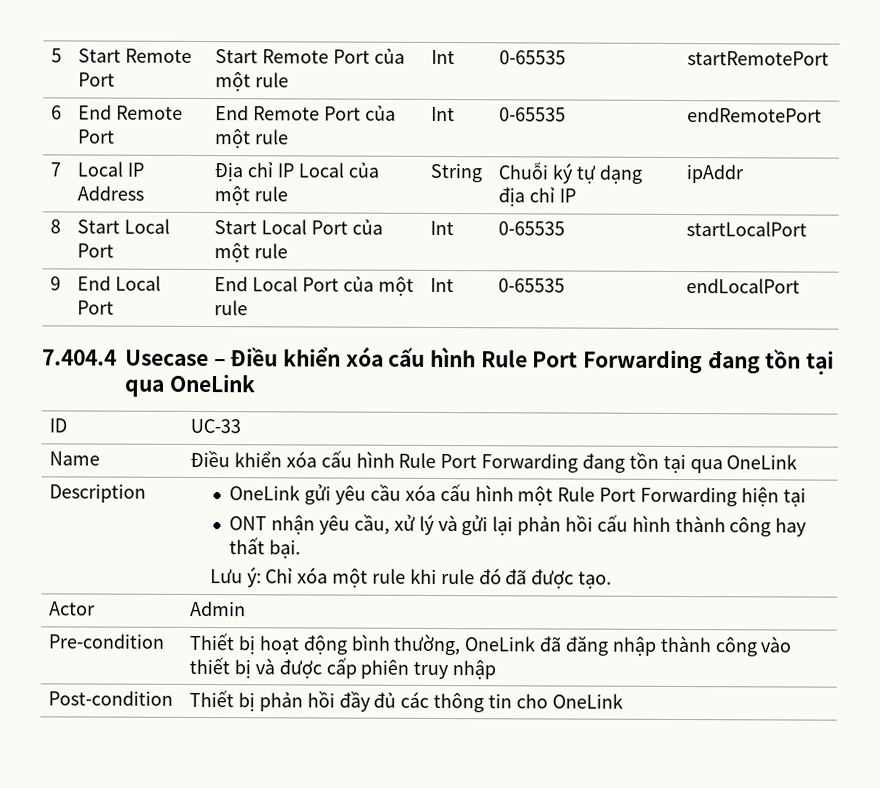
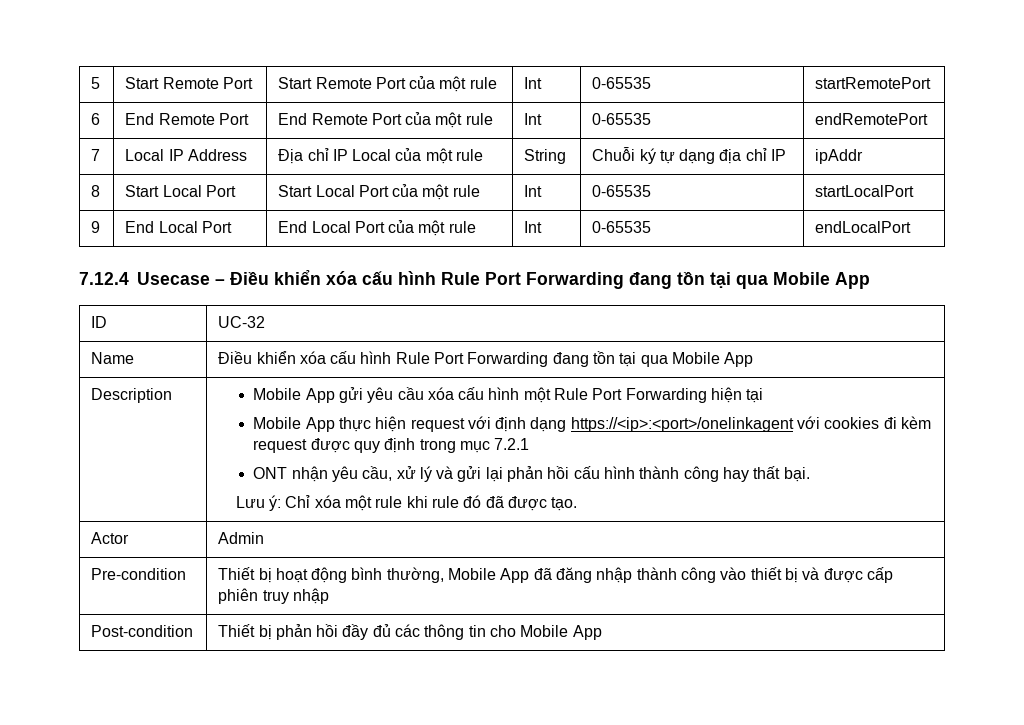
- 7.404.4 Usecase – Điều khiển xóa cấu hình Rule Port Forwarding đang tồn tại qua OneLink
+ 7.12.4 Usecase – Điều khiển xóa cấu hình Rule Port Forwarding đang tồn tại qua Mobile App
- ID | UC-33
+ ID | UC-32
- Name | Điều khiển xóa cấu hình Rule Port Forwarding đang tồn tại qua OneLink
+ Name | Điều khiển xóa cấu hình Rule Port Forwarding đang tồn tại qua Mobile App
- OneLink gửi yêu cầu xóa cấu hình một Rule Port Forwarding hiện tại
+ Mobile App gửi yêu cầu xóa cấu hình một Rule Port Forwarding hiện tại
+ Mobile App thực hiện request với định dạng https://<ip>:<port>/onelinkagent với cookies đi kèm request được quy định trong mục 7.2.1
- Pre-condition | Thiết bị hoạt động bình thường, OneLink đã đăng nhập thành công vào thiết bị và được cấp phiên truy nhập
+ Pre-condition | Thiết bị hoạt động bình thường, Mobile App đã đăng nhập thành công vào thiết bị và được cấp phiên truy nhập
- Post-condition | Thiết bị phản hồi đầy đủ các thông tin cho OneLink
+ Post-condition | Thiết bị phản hồi đầy đủ các thông tin cho Mobile App

